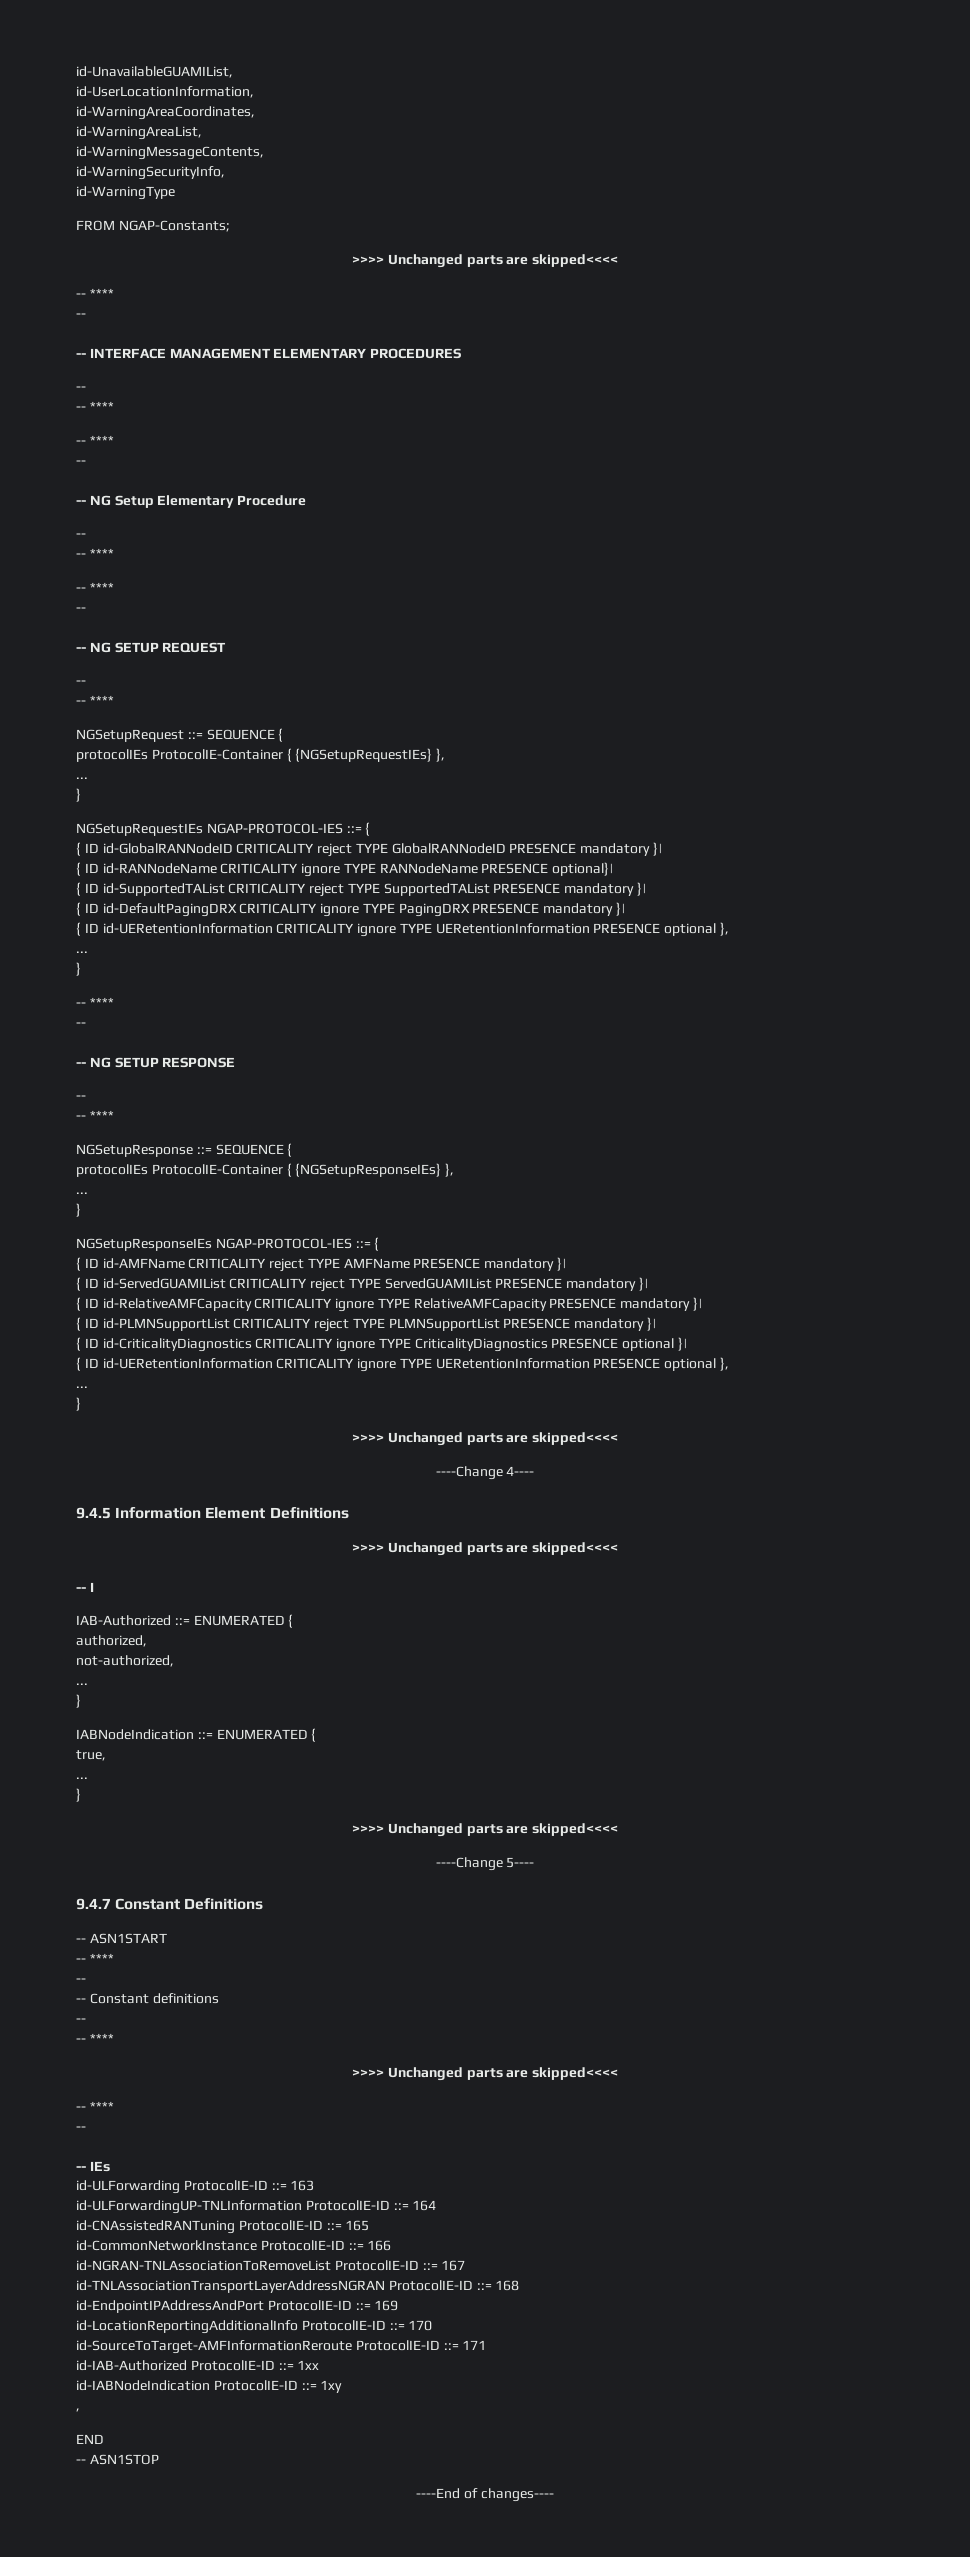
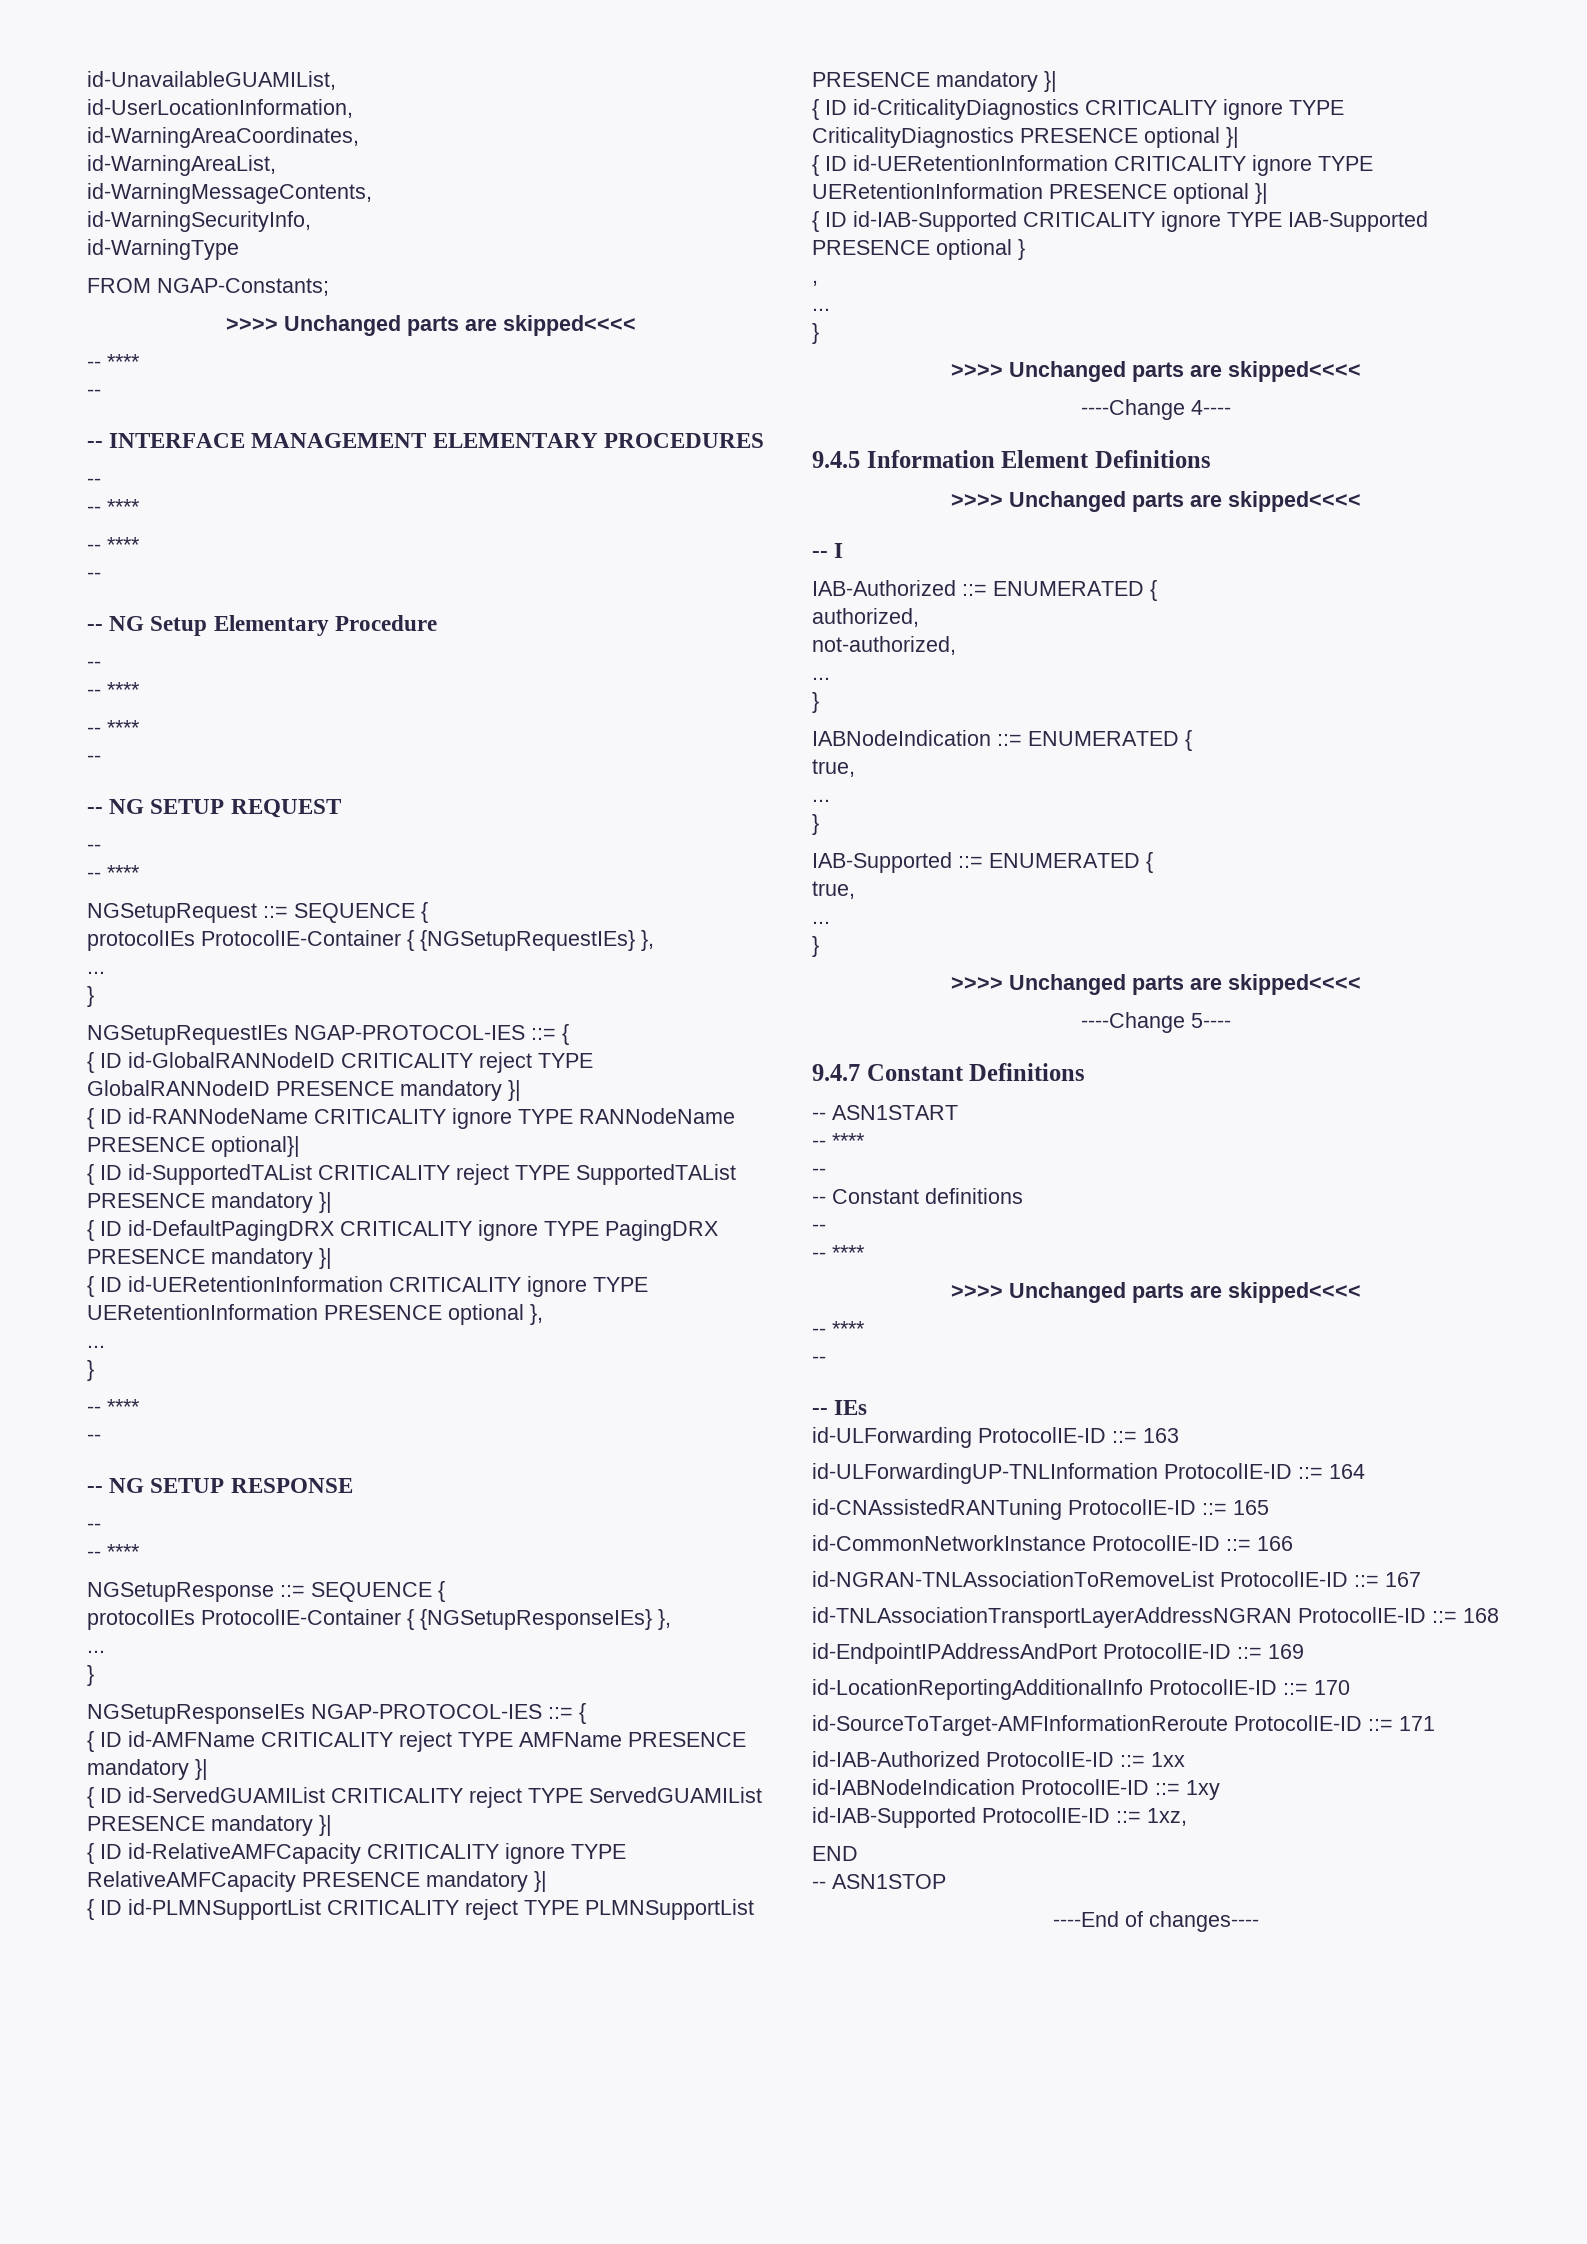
  { ID id-CriticalityDiagnostics CRITICALITY ignore TYPE CriticalityDiagnostics PRESENCE optional }|
- { ID id-UERetentionInformation CRITICALITY ignore TYPE UERetentionInformation PRESENCE optional },
+ { ID id-UERetentionInformation CRITICALITY ignore TYPE UERetentionInformation PRESENCE optional }|
+ { ID id-IAB-Supported CRITICALITY ignore TYPE IAB-Supported PRESENCE optional }
+ ,
+ IAB-Supported ::= ENUMERATED {
+ true,
+ ...
+ }
- ,
+ id-IAB-Supported ProtocolIE-ID ::= 1xz,

